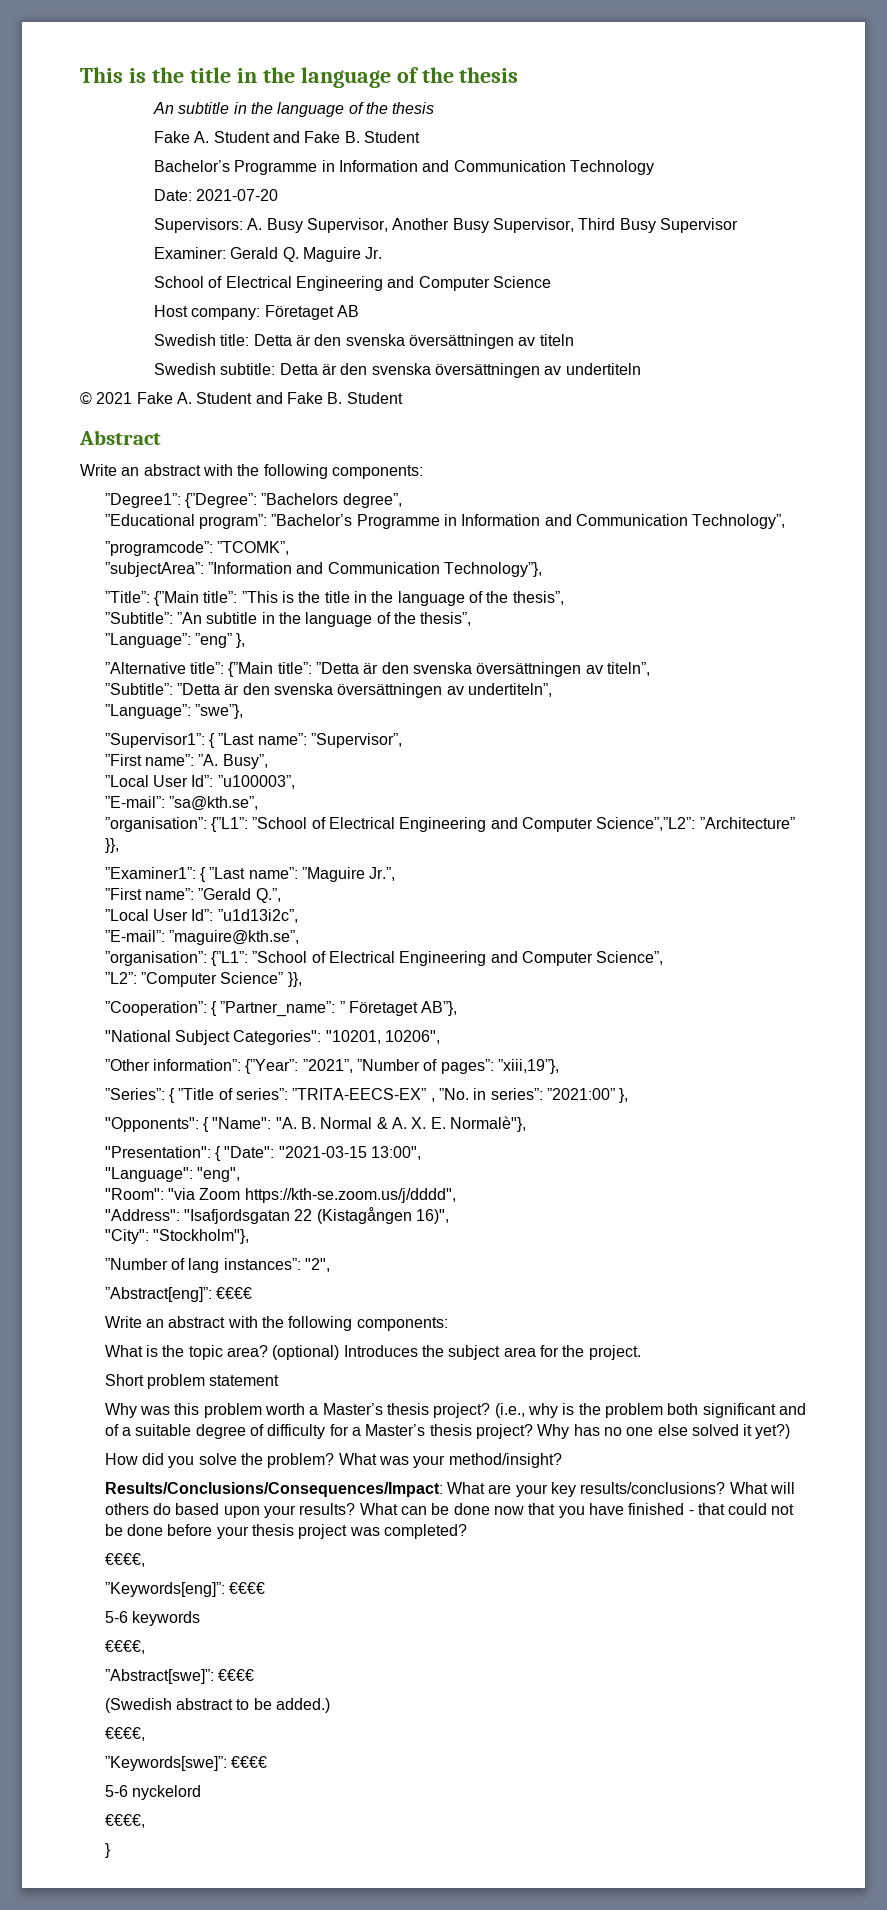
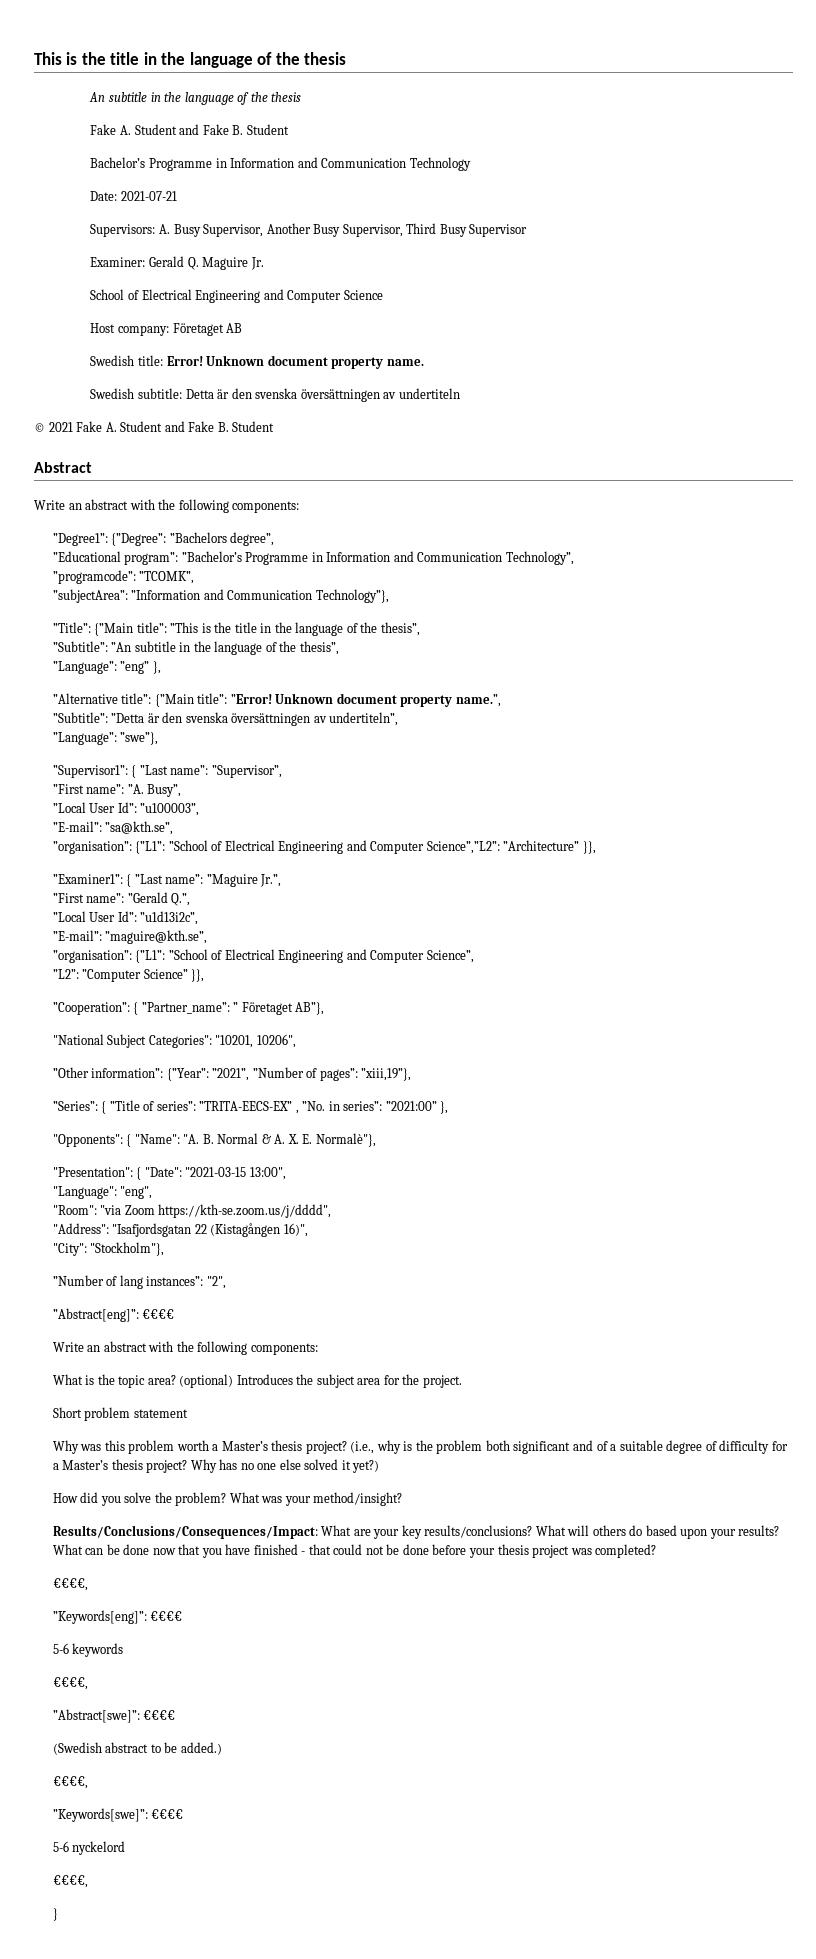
- Date: 2021-07-20
+ Date: 2021-07-21
- Swedish title: Detta är den svenska översättningen av titeln
+ Swedish title: Error! Unknown document property name.
- ”Alternative title”: {”Main title”: ”Detta är den svenska översättningen av titeln”,
+ ”Alternative title”: {”Main title”: ”Error! Unknown document property name.”,

